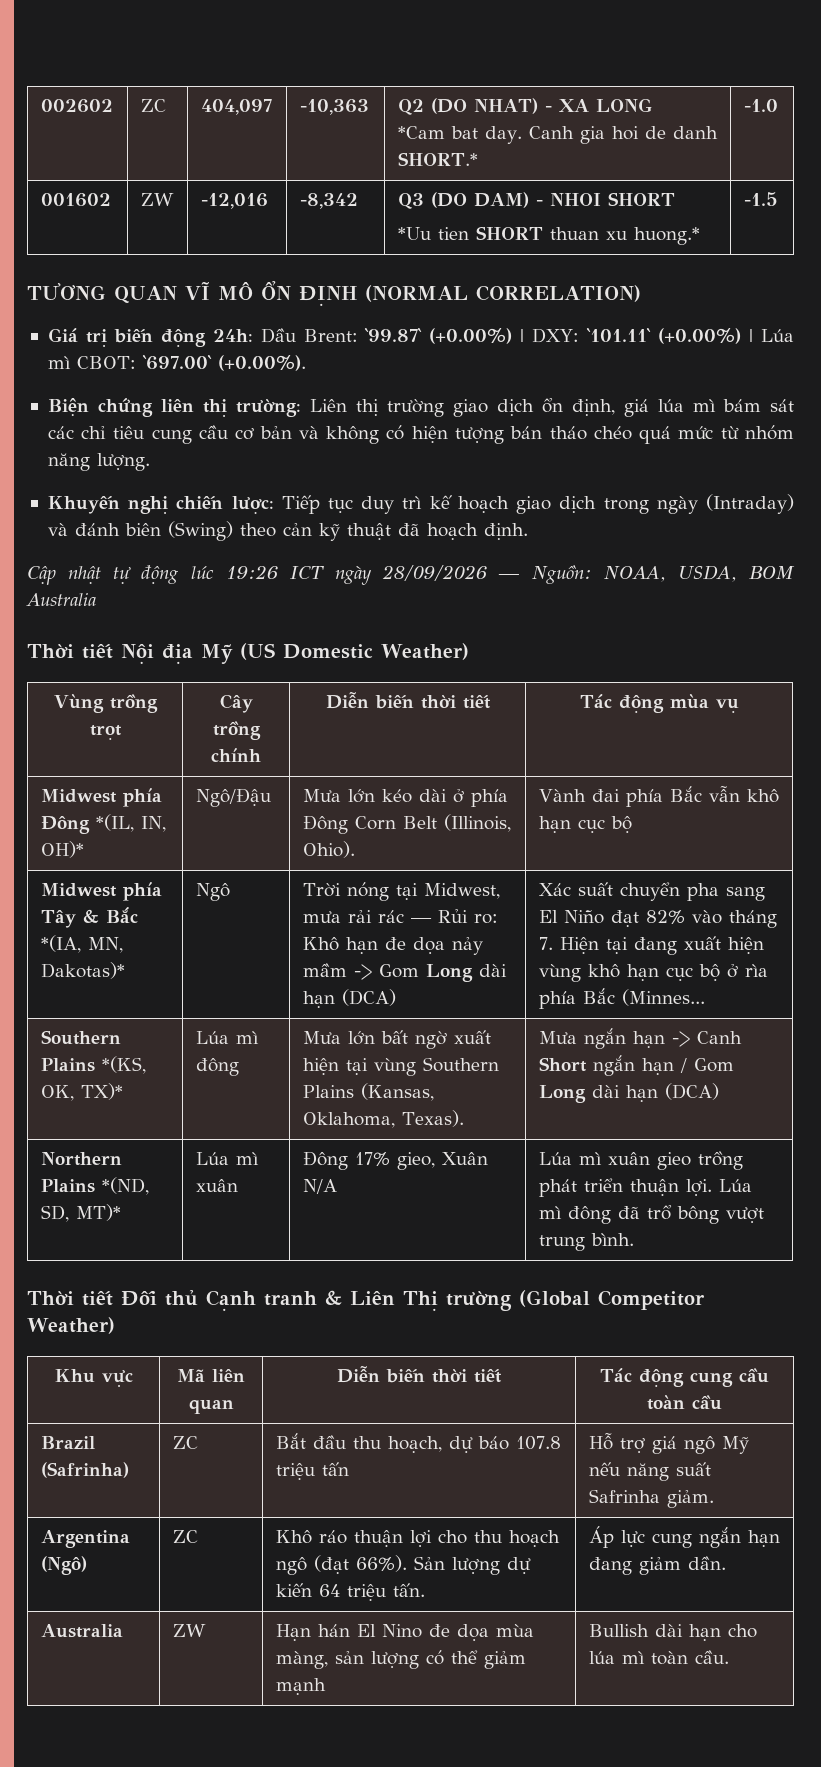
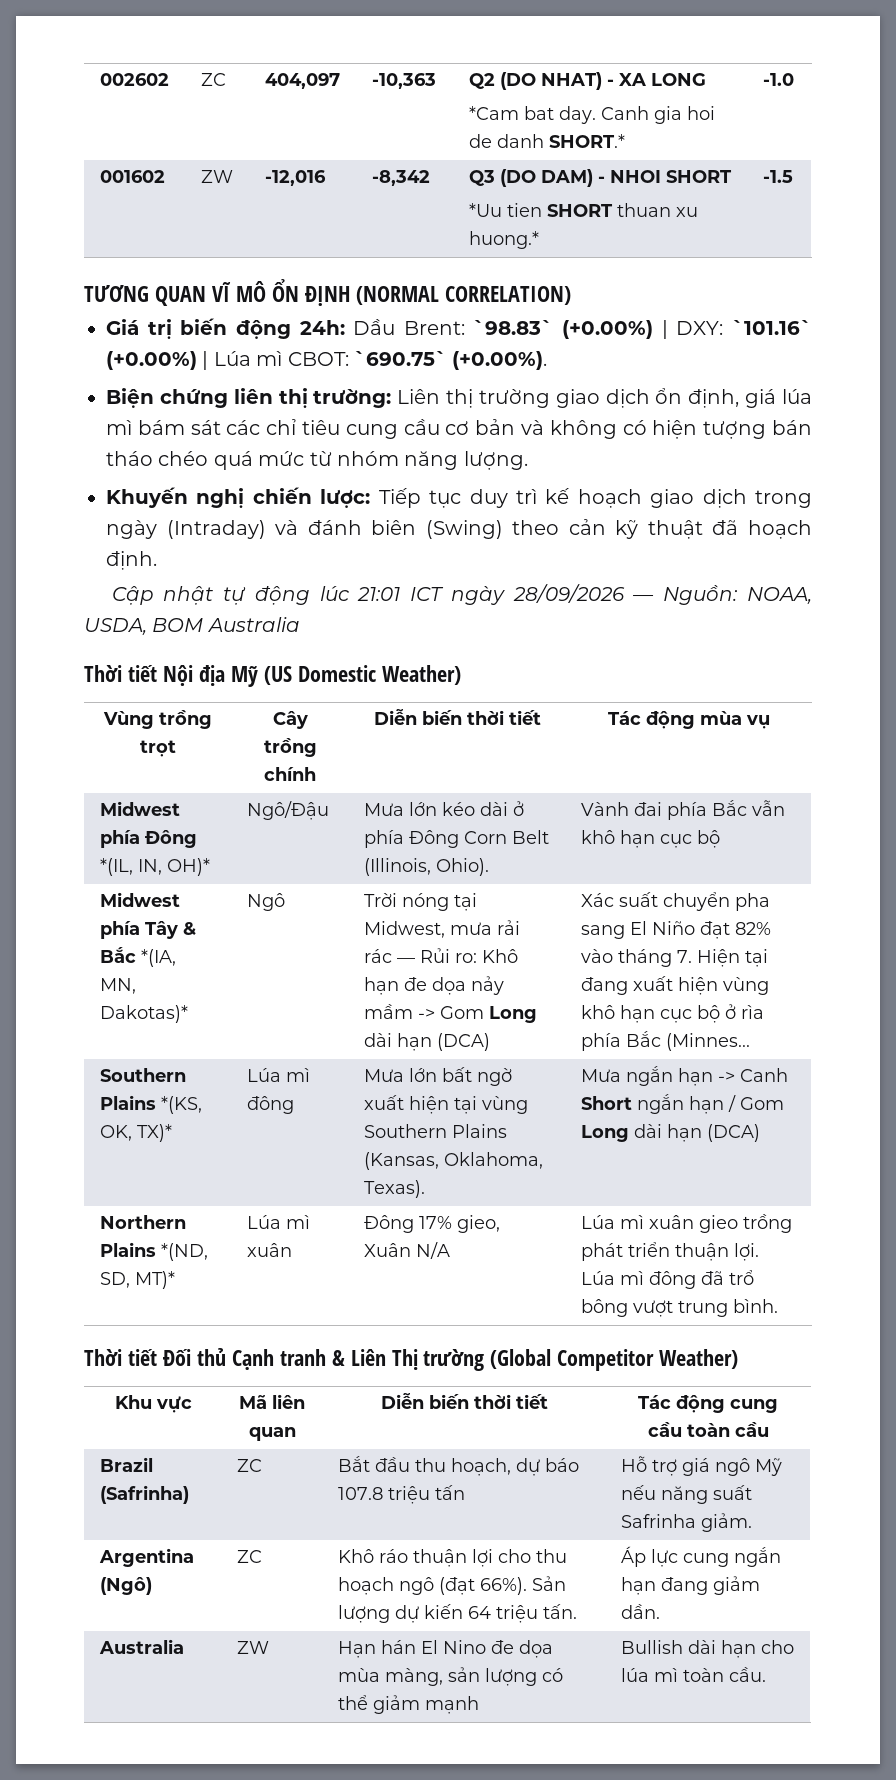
- Giá trị biến động 24h: Dầu Brent: `99.87` (+0.00%) | DXY: `101.11` (+0.00%) | Lúa mì CBOT: `697.00` (+0.00%).
+ Giá trị biến động 24h: Dầu Brent: `98.83` (+0.00%) | DXY: `101.16` (+0.00%) | Lúa mì CBOT: `690.75` (+0.00%).
- Cập nhật tự động lúc 19:26 ICT ngày 28/09/2026 — Nguồn: NOAA, USDA, BOM Australia
+ Cập nhật tự động lúc 21:01 ICT ngày 28/09/2026 — Nguồn: NOAA, USDA, BOM Australia

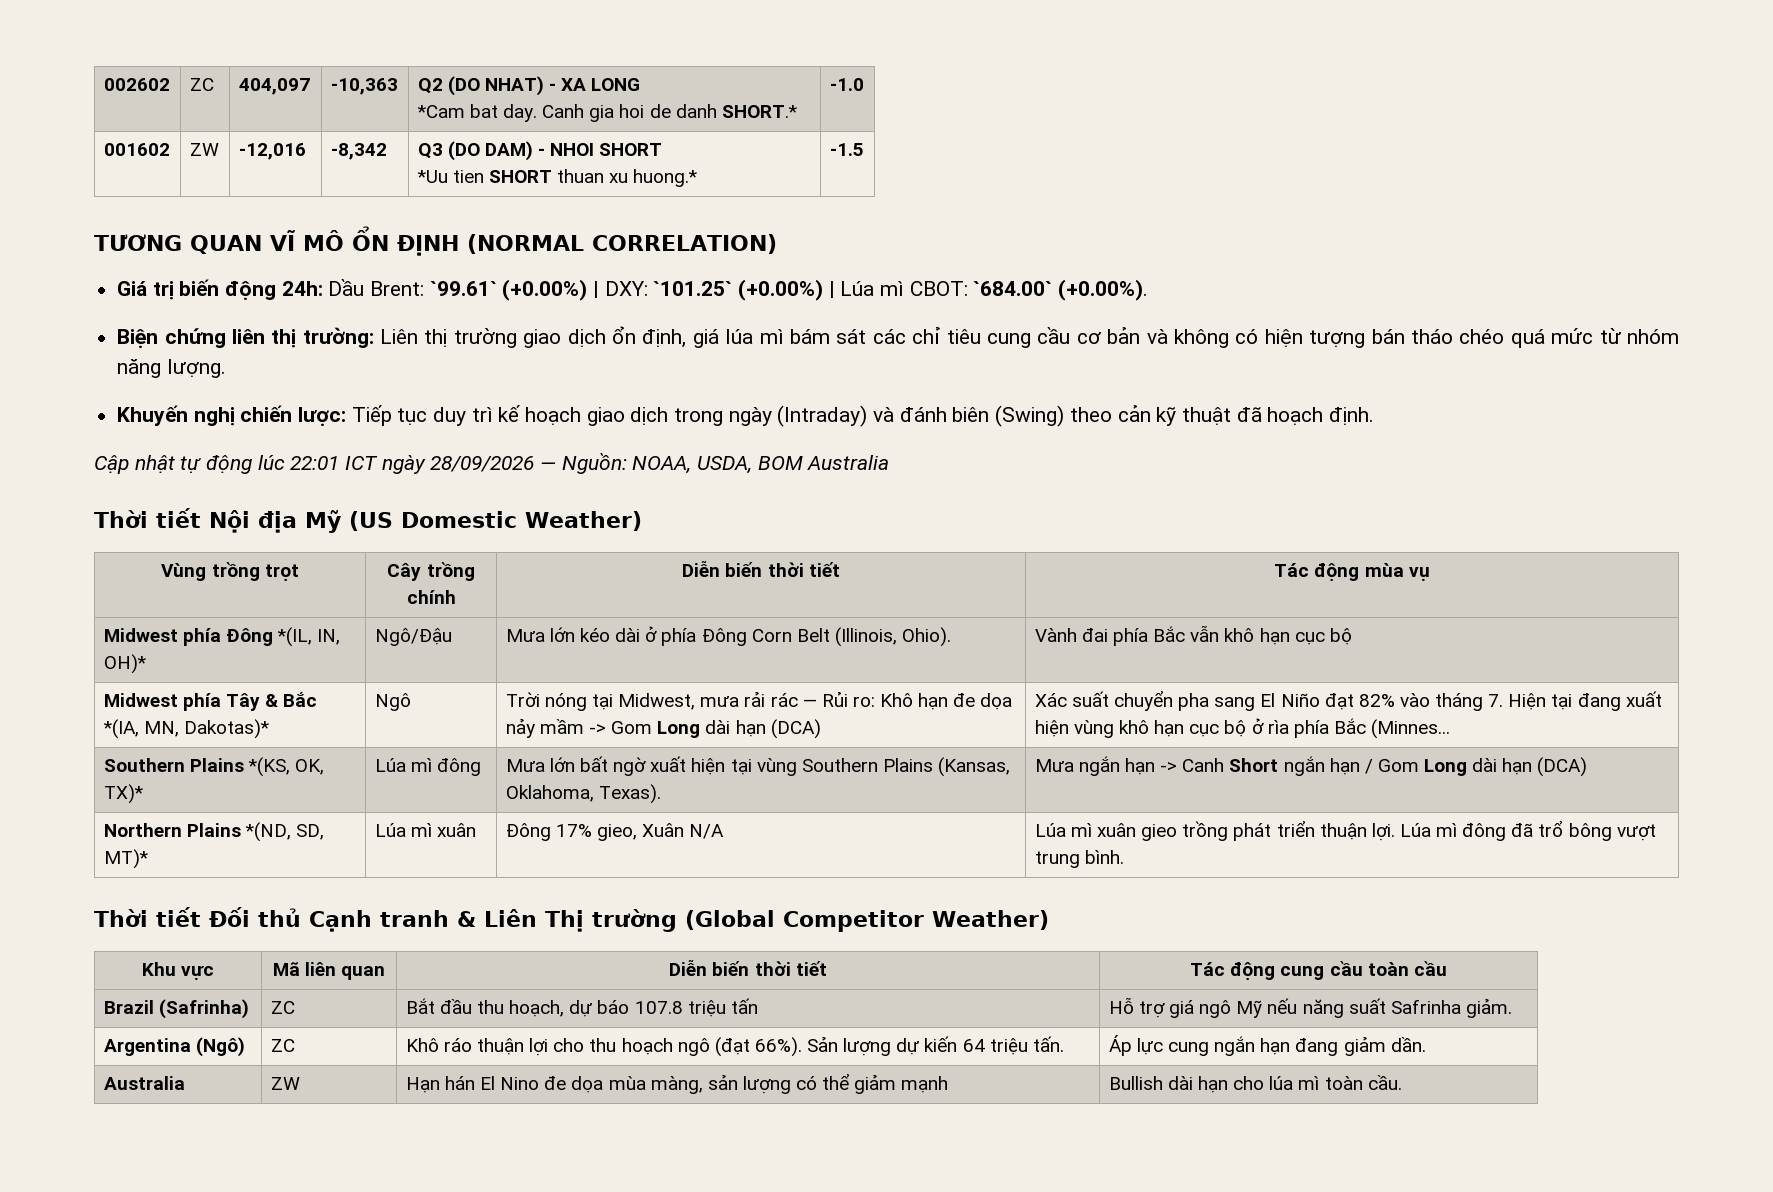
- Giá trị biến động 24h: Dầu Brent: `98.83` (+0.00%) | DXY: `101.16` (+0.00%) | Lúa mì CBOT: `690.75` (+0.00%).
+ Giá trị biến động 24h: Dầu Brent: `99.61` (+0.00%) | DXY: `101.25` (+0.00%) | Lúa mì CBOT: `684.00` (+0.00%).
- Cập nhật tự động lúc 21:01 ICT ngày 28/09/2026 — Nguồn: NOAA, USDA, BOM Australia
+ Cập nhật tự động lúc 22:01 ICT ngày 28/09/2026 — Nguồn: NOAA, USDA, BOM Australia

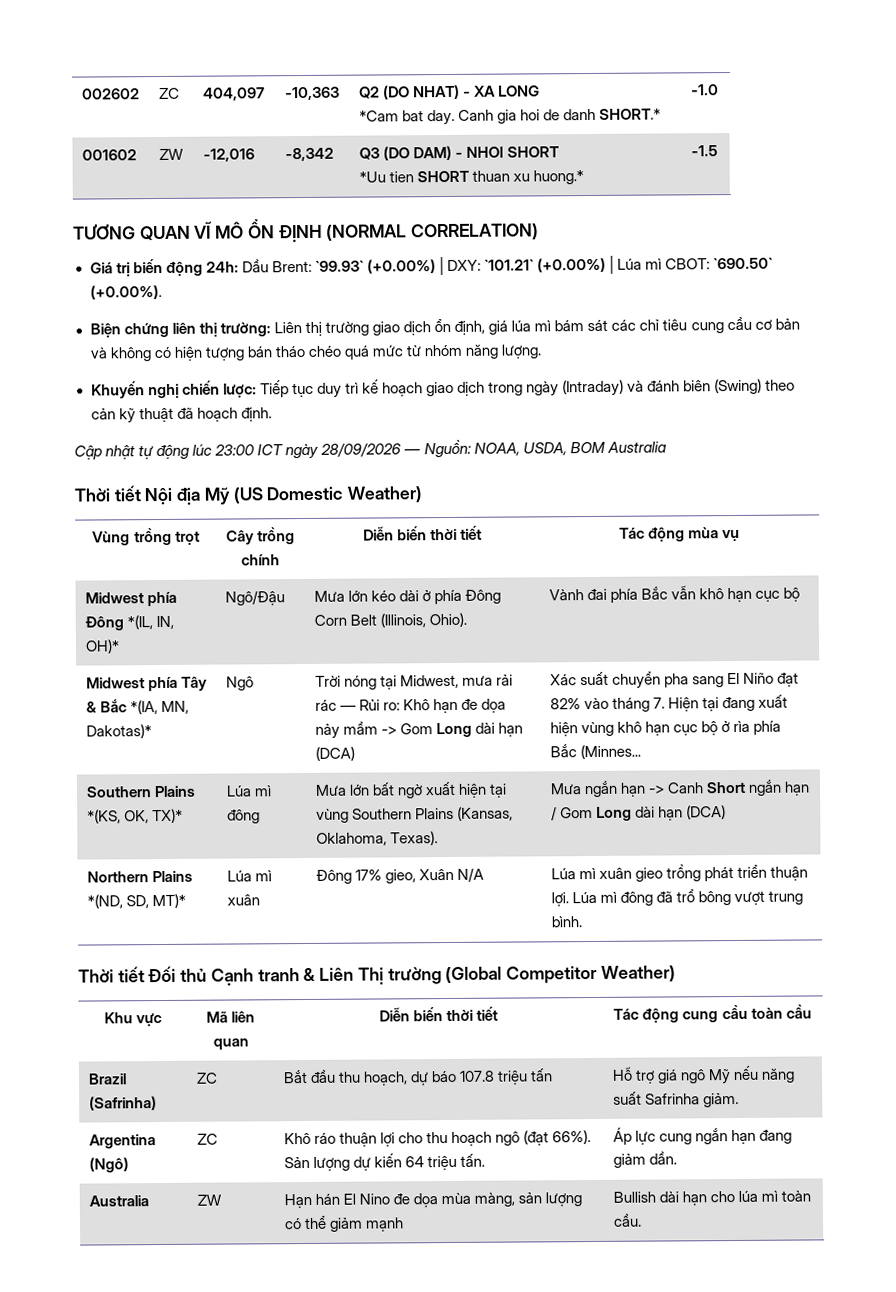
- Giá trị biến động 24h: Dầu Brent: `99.61` (+0.00%) | DXY: `101.25` (+0.00%) | Lúa mì CBOT: `684.00` (+0.00%).
+ Giá trị biến động 24h: Dầu Brent: `99.93` (+0.00%) | DXY: `101.21` (+0.00%) | Lúa mì CBOT: `690.50` (+0.00%).
- Cập nhật tự động lúc 22:01 ICT ngày 28/09/2026 — Nguồn: NOAA, USDA, BOM Australia
+ Cập nhật tự động lúc 23:00 ICT ngày 28/09/2026 — Nguồn: NOAA, USDA, BOM Australia

